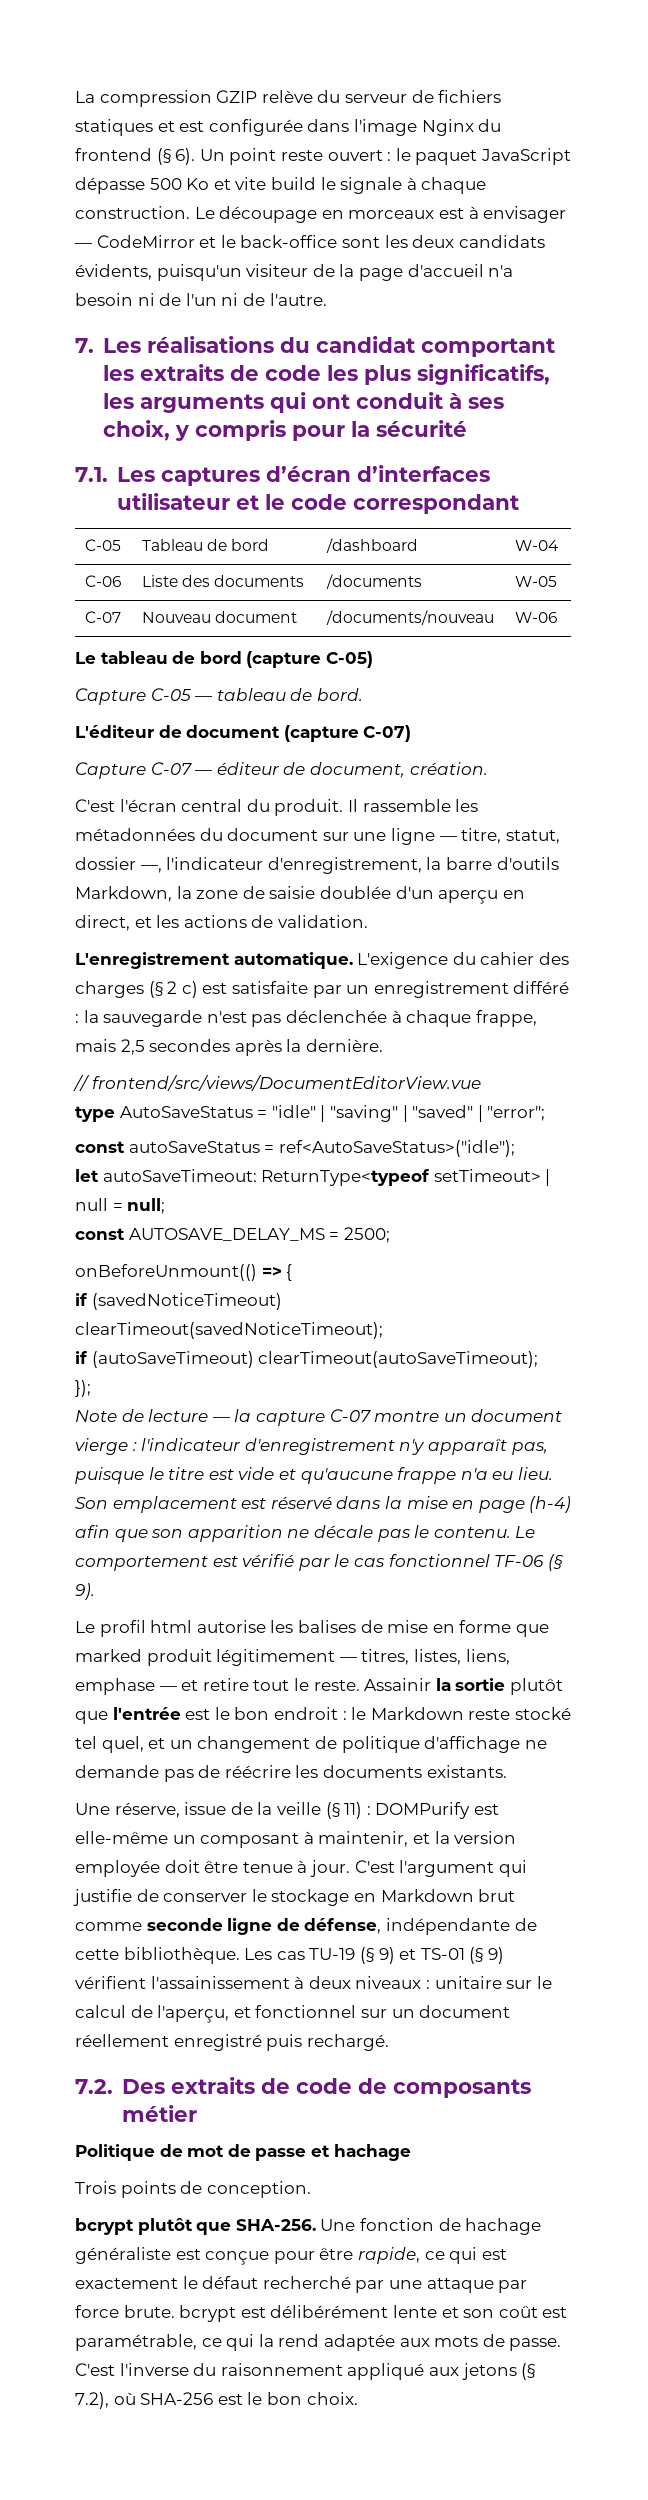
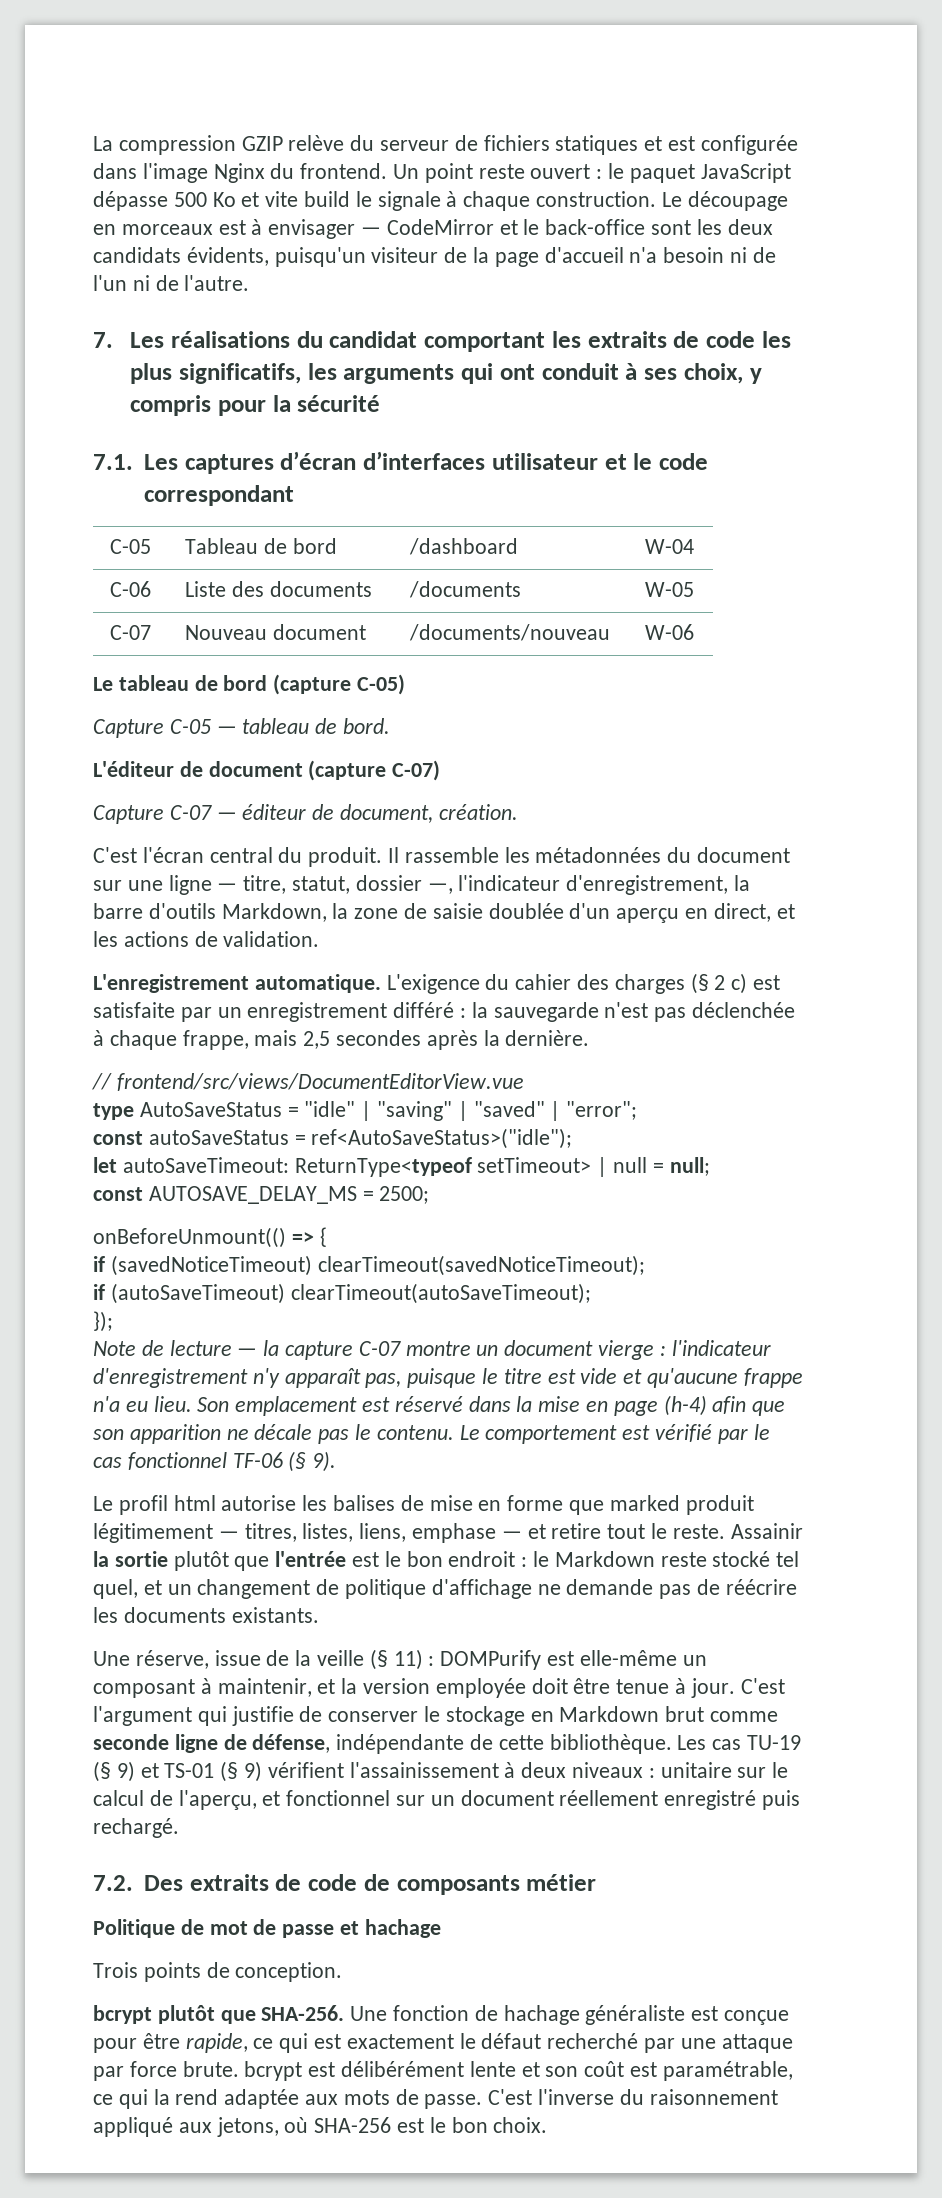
- La compression GZIP relève du serveur de fichiers statiques et est configurée dans l'image Nginx du frontend (§ 6).
+ La compression GZIP relève du serveur de fichiers statiques et est configurée dans l'image Nginx du frontend.
- C'est l'inverse du raisonnement appliqué aux jetons (§ 7.2), où SHA-256 est le bon choix.
+ C'est l'inverse du raisonnement appliqué aux jetons, où SHA-256 est le bon choix.

